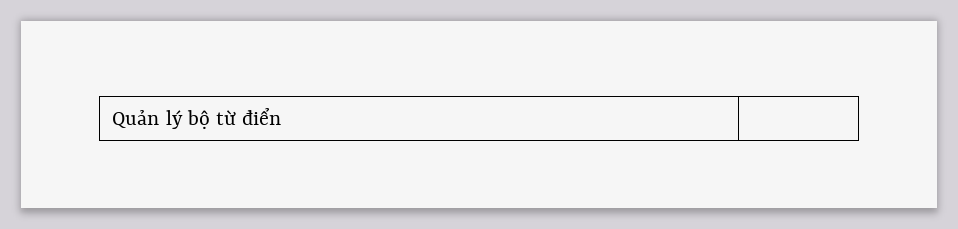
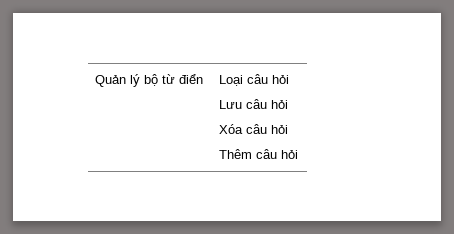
- Quản lý bộ từ điển |
+ Quản lý bộ từ điển | Loại câu hỏi
+ Lưu câu hỏi
+ Xóa câu hỏi
+ Thêm câu hỏi

